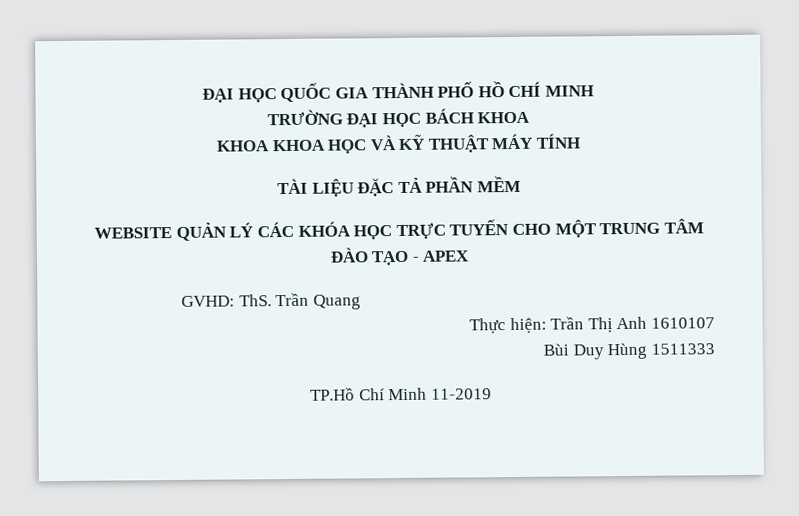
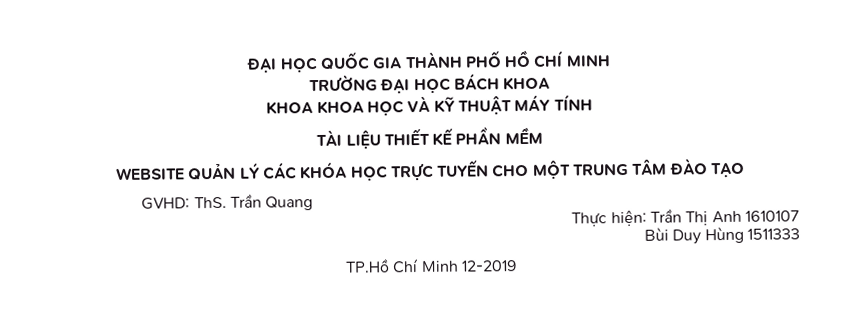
- TÀI LIỆU ĐẶC TẢ PHẦN MỀM
+ TÀI LIỆU THIẾT KẾ PHẦN MỀM
- WEBSITE QUẢN LÝ CÁC KHÓA HỌC TRỰC TUYẾN CHO MỘT TRUNG TÂM ĐÀO TẠO - APEX
+ WEBSITE QUẢN LÝ CÁC KHÓA HỌC TRỰC TUYẾN CHO MỘT TRUNG TÂM ĐÀO TẠO
- TP.Hồ Chí Minh 11-2019
+ TP.Hồ Chí Minh 12-2019

